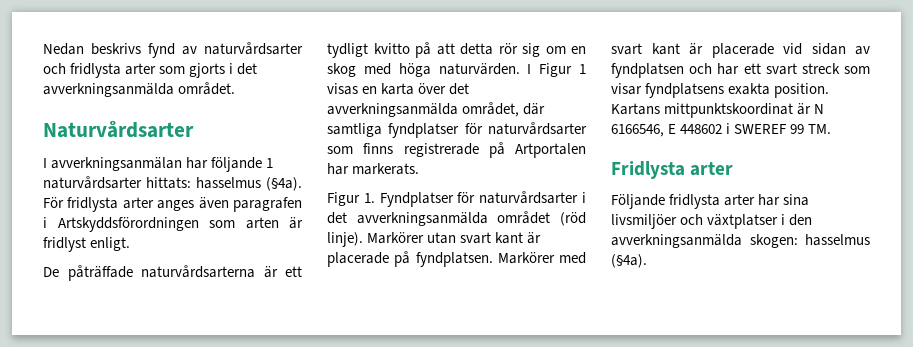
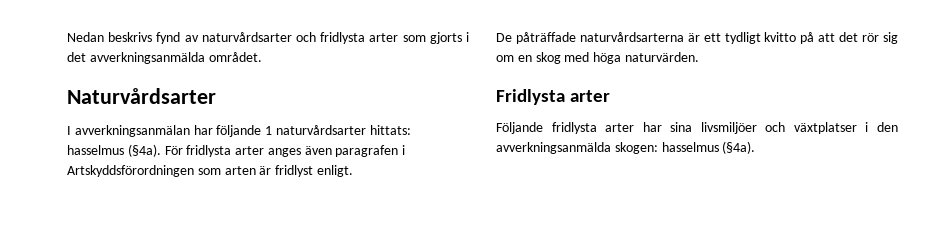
- De påträffade naturvårdsarterna är ett tydligt kvitto på att detta rör sig om en skog med höga naturvärden. I Figur 1 visas en karta över det avverkningsanmälda området, där samtliga fyndplatser för naturvårdsarter som finns registrerade på Artportalen har markerats.
- Figur 1. Fyndplatser för naturvårdsarter i det avverkningsanmälda området (röd linje). Markörer utan svart kant är placerade på fyndplatsen. Markörer med svart kant är placerade vid sidan av fyndplatsen och har ett svart streck som visar fyndplatsens exakta position. Kartans mittpunktskoordinat är N 6166546, E 448602 i SWEREF 99 TM.
+ De påträffade naturvårdsarterna är ett tydligt kvitto på att det rör sig om en skog med höga naturvärden.

